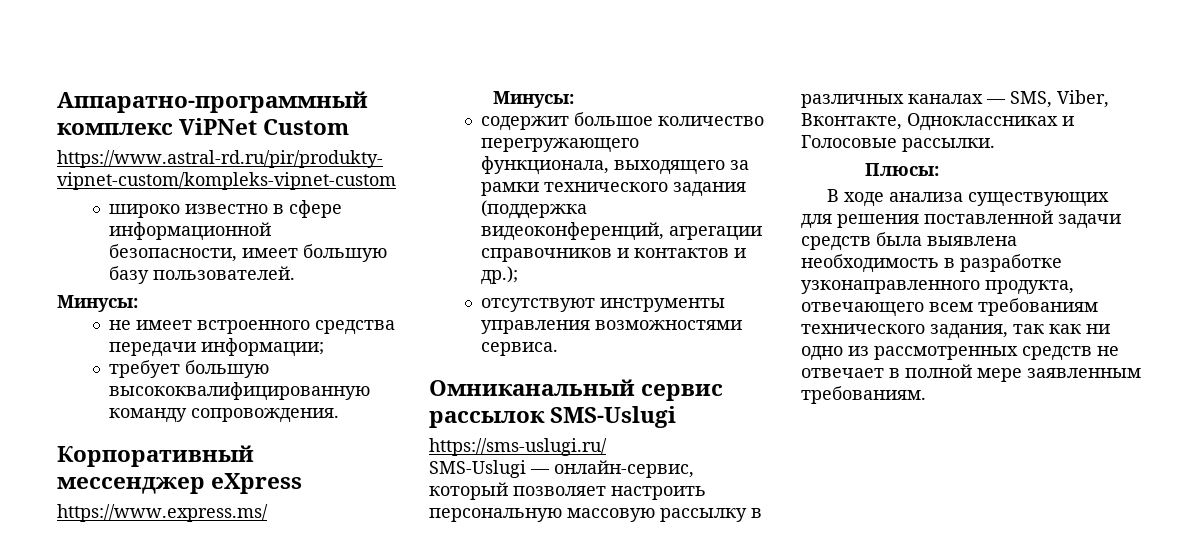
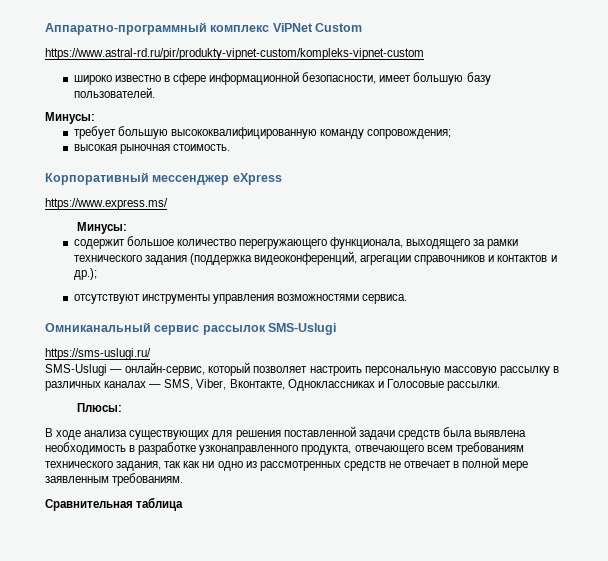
- не имеет встроенного средства передачи информации;
- требует большую высококвалифицированную команду сопровождения.
+ требует большую высококвалифицированную команду сопровождения;
+ высокая рыночная стоимость.
+ Сравнительная таблица

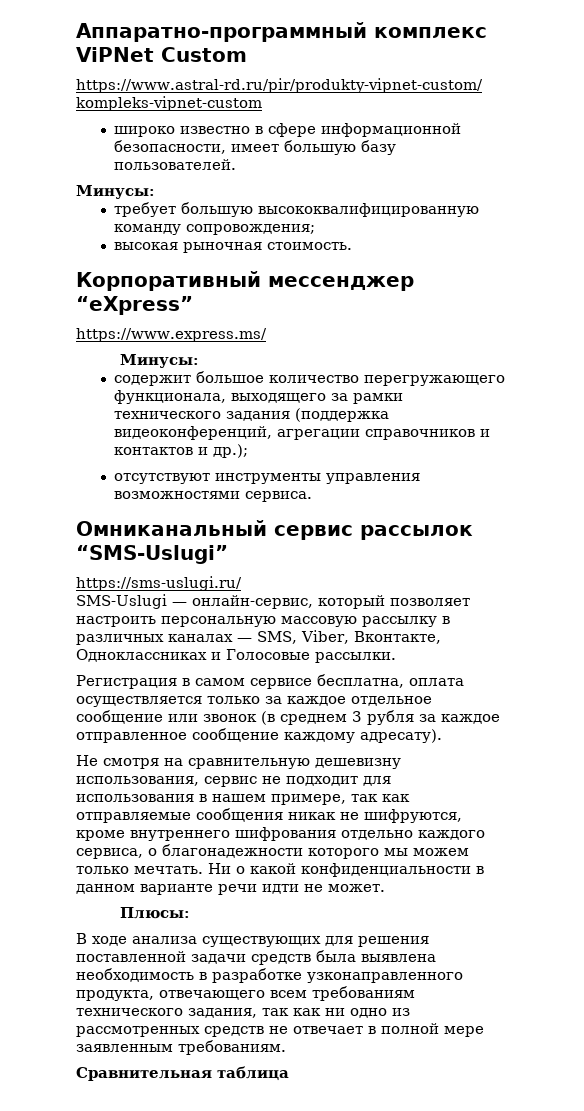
- Корпоративный мессенджер eXpress
+ Корпоративный мессенджер “eXpress”
- Омниканальный сервис рассылок SMS-Uslugi
+ Омниканальный сервис рассылок “SMS-Uslugi”
+ Регистрация в самом сервисе бесплатна, оплата осуществляется только за каждое отдельное сообщение или звонок (в среднем 3 рубля за каждое отправленное сообщение каждому адресату).
+ Не смотря на сравнительную дешевизну использования, сервис не подходит для использования в нашем примере, так как отправляемые сообщения никак не шифруются, кроме внутреннего шифрования отдельно каждого сервиса, о благонадежности которого мы можем только мечтать. Ни о какой конфиденциальности в данном варианте речи идти не может.

